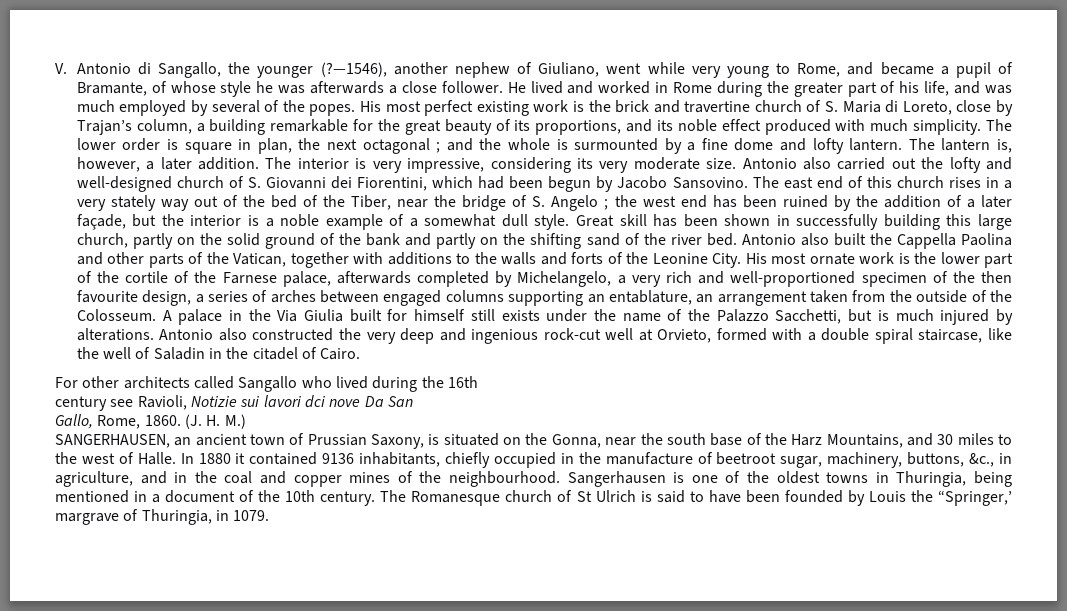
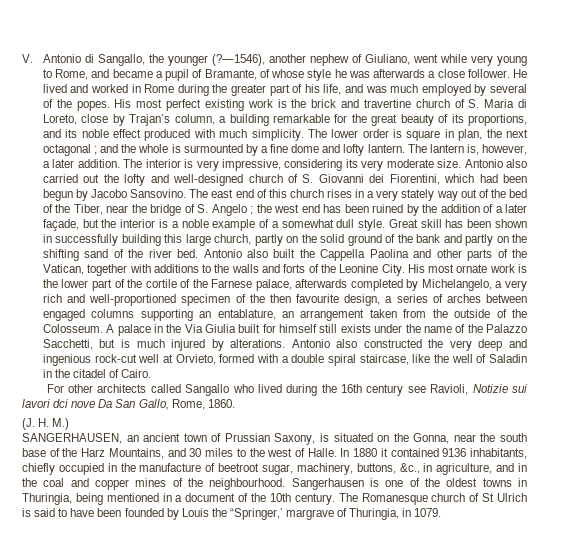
- For other architects called Sangallo who lived during the 16th
- century see Ravioli, Notizie sui lavori dci nove Da San
- Gallo, Rome, 1860. (J. H. M.)
+ For other architects called Sangallo who lived during the 16th century see Ravioli, Notizie sui lavori dci nove Da San Gallo, Rome, 1860.
+ (J. H. M.)

